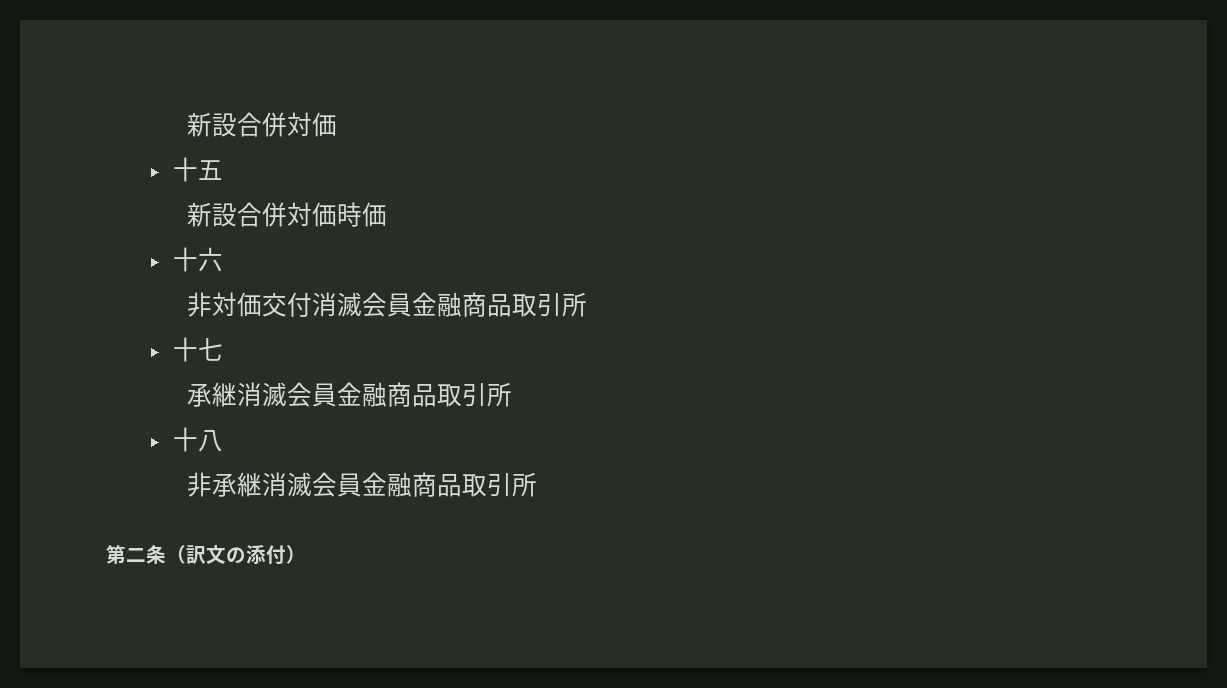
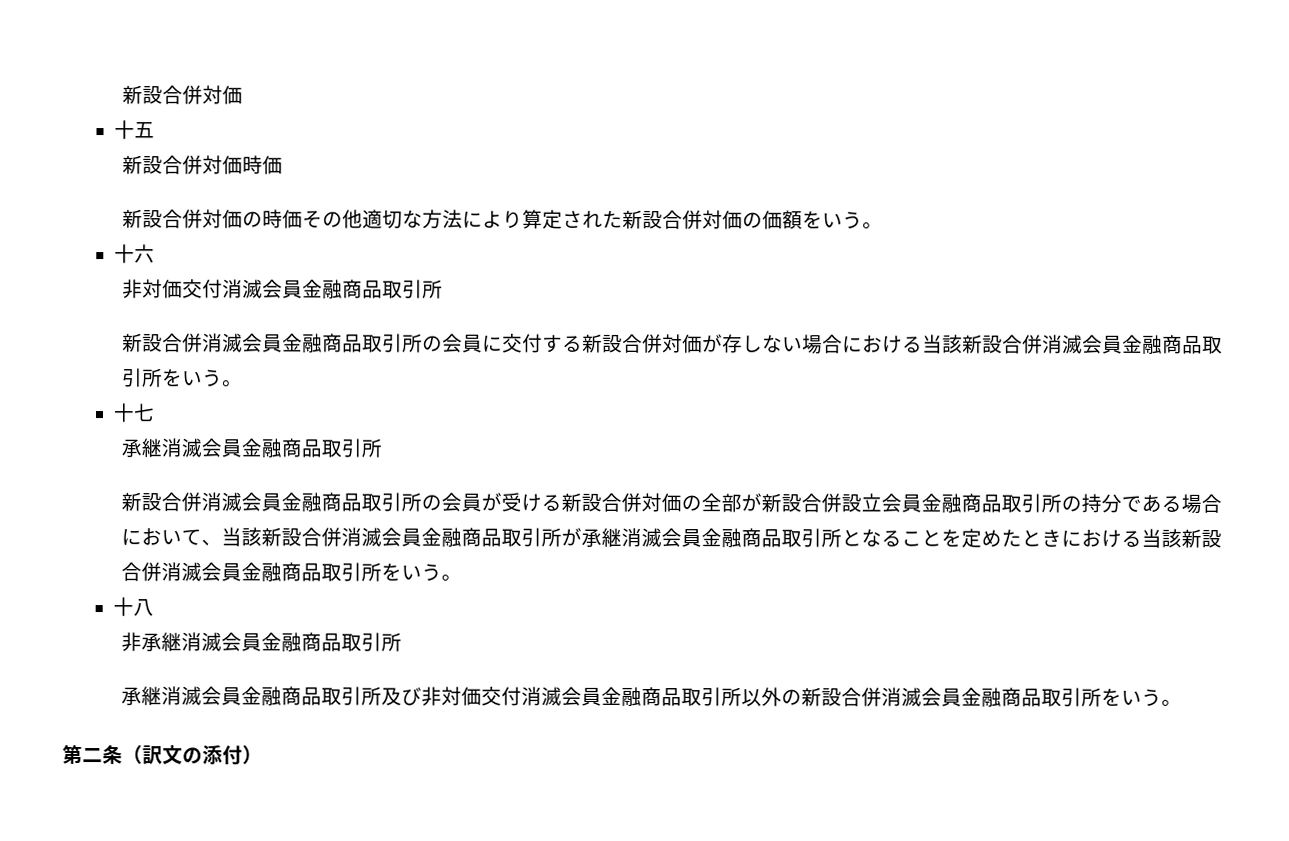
+ 新設合併対価の時価その他適切な方法により算定された新設合併対価の価額をいう。
+ 新設合併消滅会員金融商品取引所の会員に交付する新設合併対価が存しない場合における当該新設合併消滅会員金融商品取引所をいう。
+ 新設合併消滅会員金融商品取引所の会員が受ける新設合併対価の全部が新設合併設立会員金融商品取引所の持分である場合において、当該新設合併消滅会員金融商品取引所が承継消滅会員金融商品取引所となることを定めたときにおける当該新設合併消滅会員金融商品取引所をいう。
+ 承継消滅会員金融商品取引所及び非対価交付消滅会員金融商品取引所以外の新設合併消滅会員金融商品取引所をいう。

